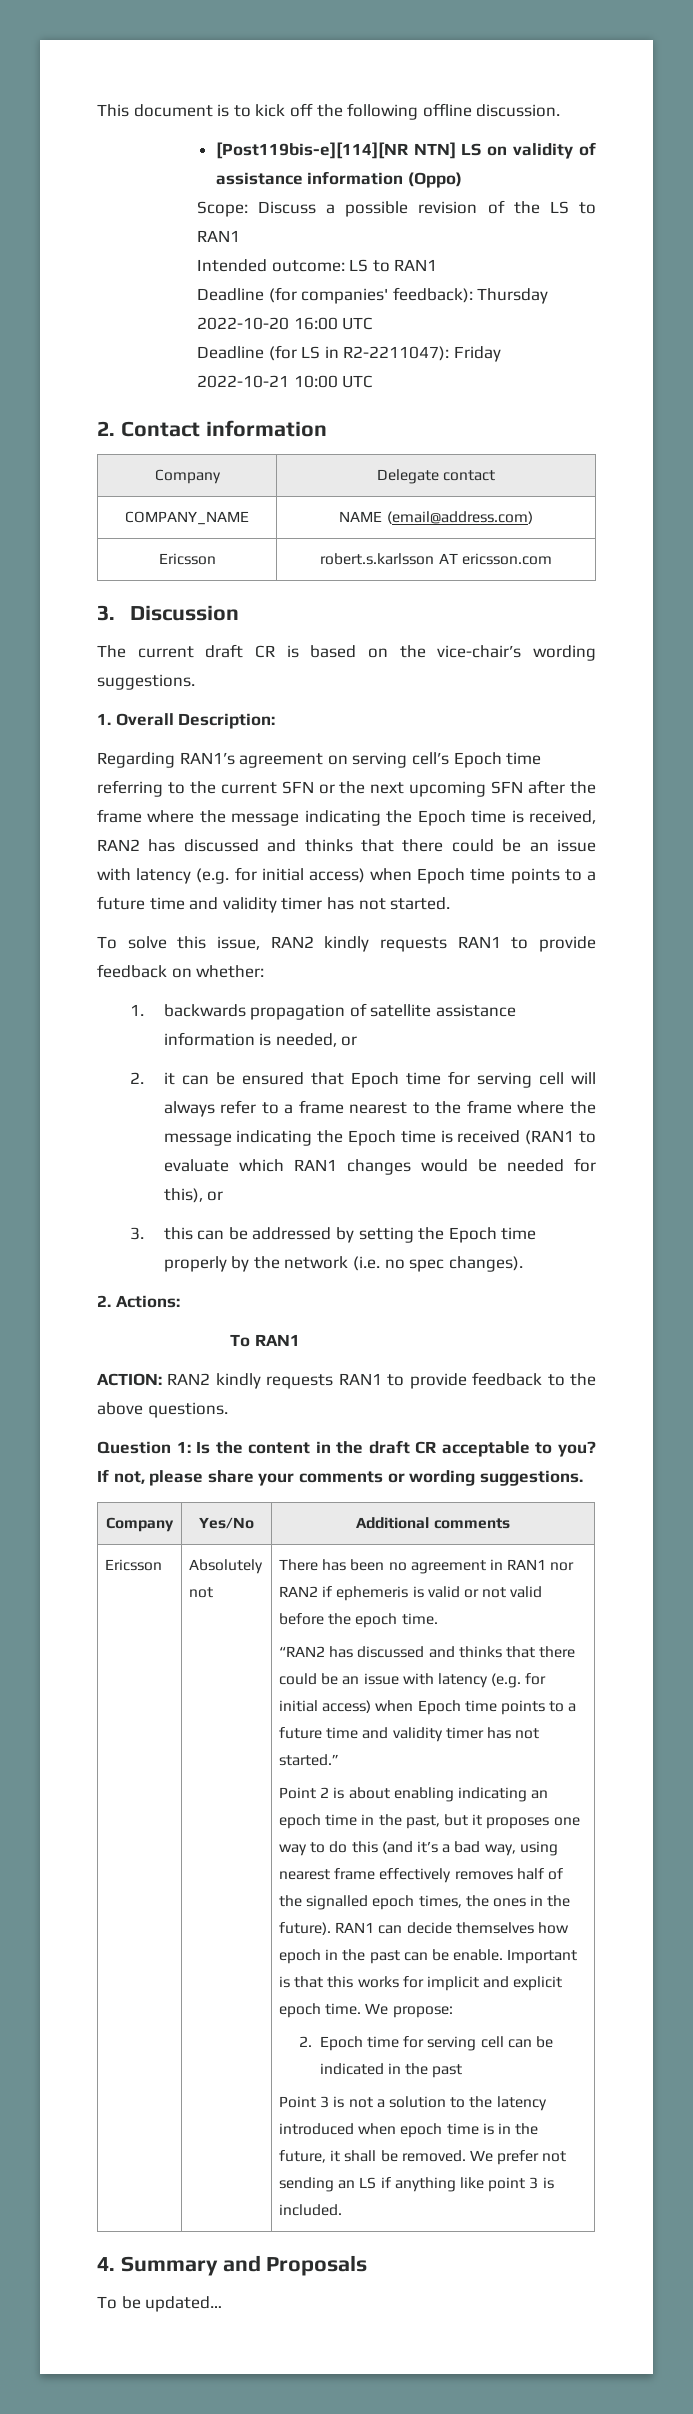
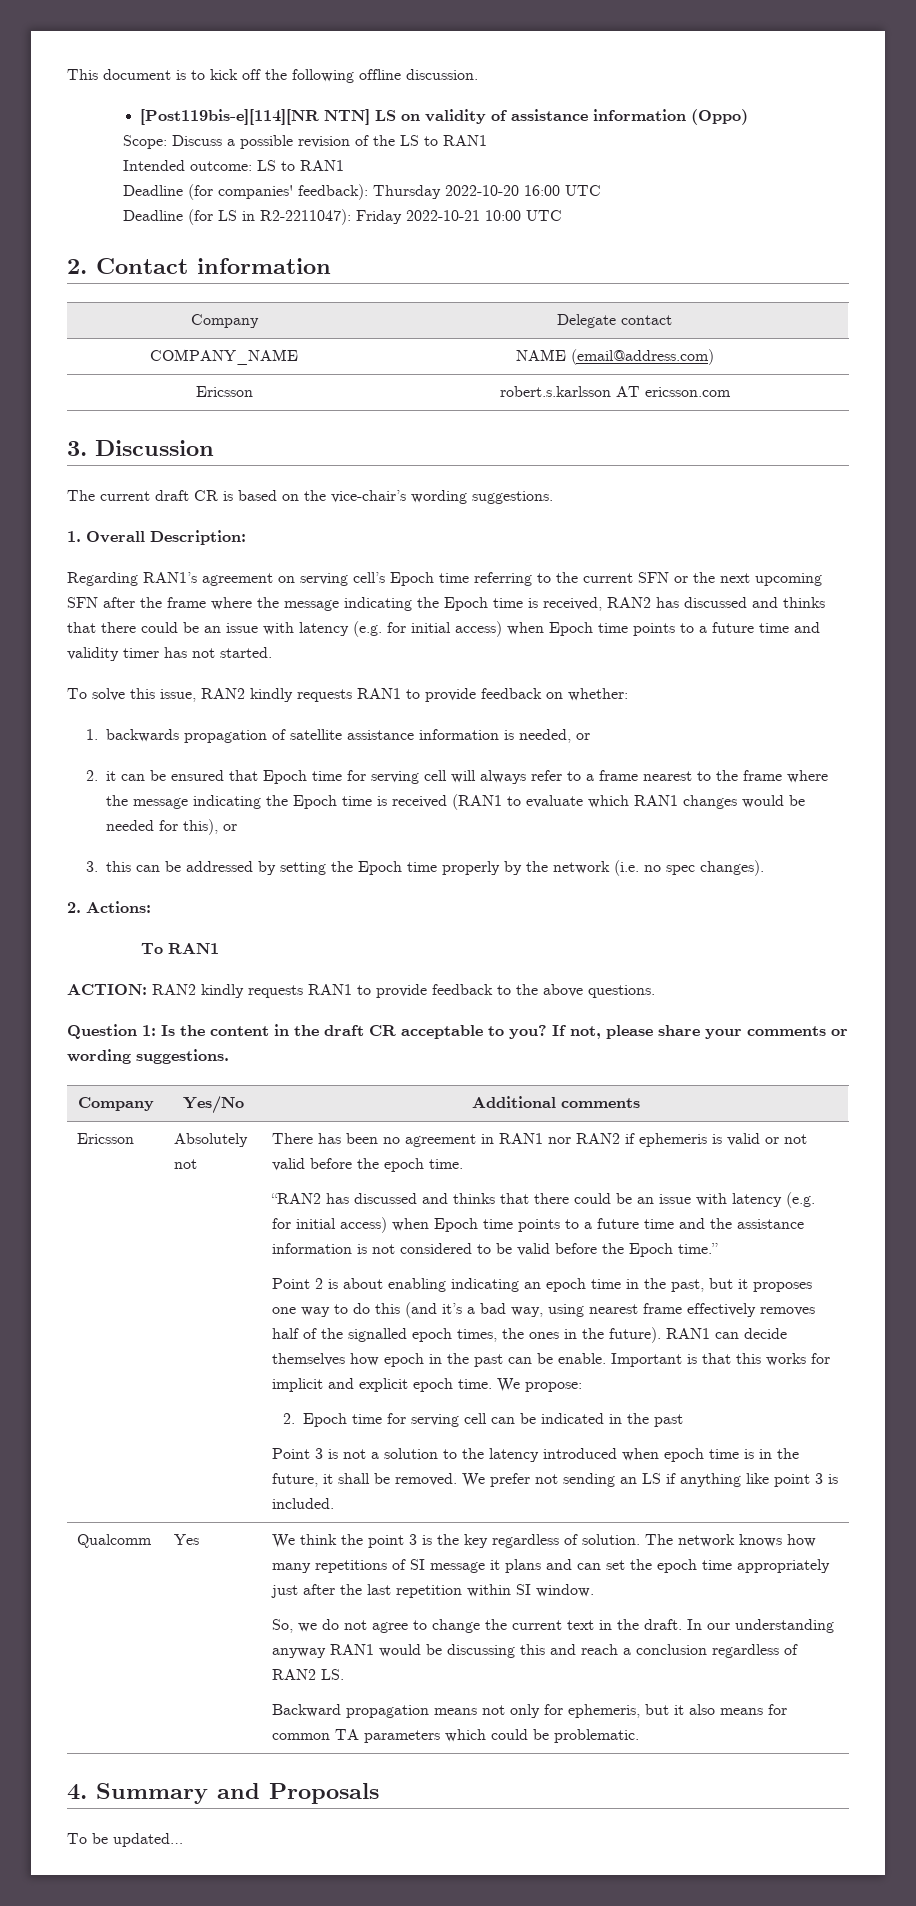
- “RAN2 has discussed and thinks that there could be an issue with latency (e.g. for initial access) when Epoch time points to a future time and validity timer has not started.”
+ “RAN2 has discussed and thinks that there could be an issue with latency (e.g. for initial access) when Epoch time points to a future time and the assistance information is not considered to be valid before the Epoch time.”
+ Qualcomm | Yes | We think the point 3 is the key regardless of solution. The network knows how many repetitions of SI message it plans and can set the epoch time appropriately just after the last repetition within SI window.
+ So, we do not agree to change the current text in the draft. In our understanding anyway RAN1 would be discussing this and reach a conclusion regardless of RAN2 LS.
+ Backward propagation means not only for ephemeris, but it also means for common TA parameters which could be problematic.

